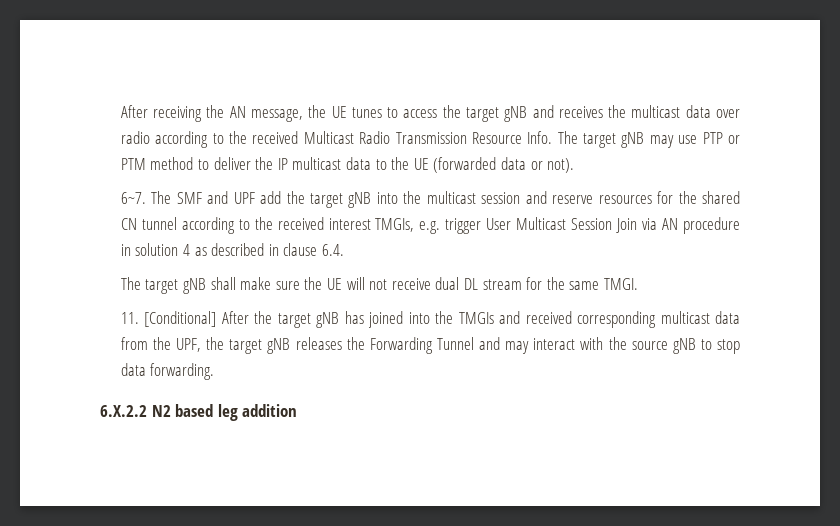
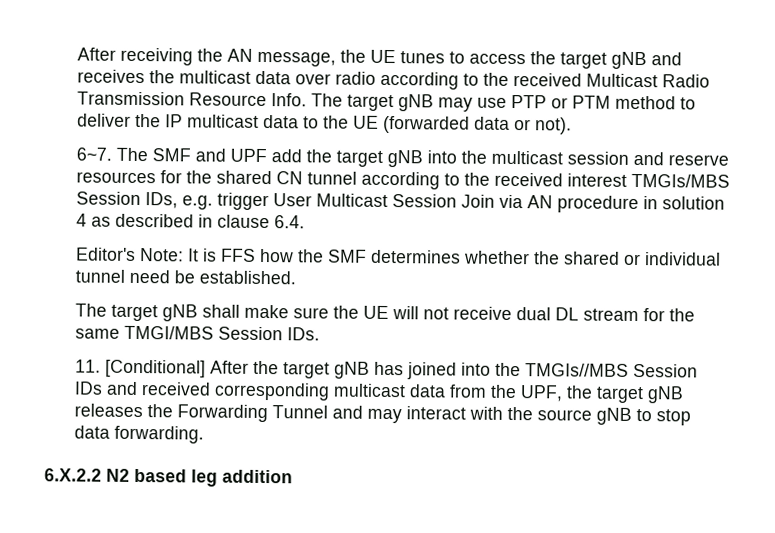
- The SMF and UPF add the target gNB into the multicast session and reserve resources for the shared CN tunnel according to the received interest TMGIs, e.g. trigger User Multicast Session Join via AN procedure in solution 4 as described in clause 6.4.
+ The SMF and UPF add the target gNB into the multicast session and reserve resources for the shared CN tunnel according to the received interest TMGIs/MBS Session IDs, e.g. trigger User Multicast Session Join via AN procedure in solution 4 as described in clause 6.4.
+ Editor's Note: It is FFS how the SMF determines whether the shared or individual tunnel need be established.
- The target gNB shall make sure the UE will not receive dual DL stream for the same TMGI.
+ The target gNB shall make sure the UE will not receive dual DL stream for the same TMGI/MBS Session IDs.
- 11. [Conditional] After the target gNB has joined into the TMGIs and received corresponding multicast data from the UPF, the target gNB releases the Forwarding Tunnel and may interact with the source gNB to stop data forwarding.
+ 11. [Conditional] After the target gNB has joined into the TMGIs//MBS Session IDs and received corresponding multicast data from the UPF, the target gNB releases the Forwarding Tunnel and may interact with the source gNB to stop data forwarding.

